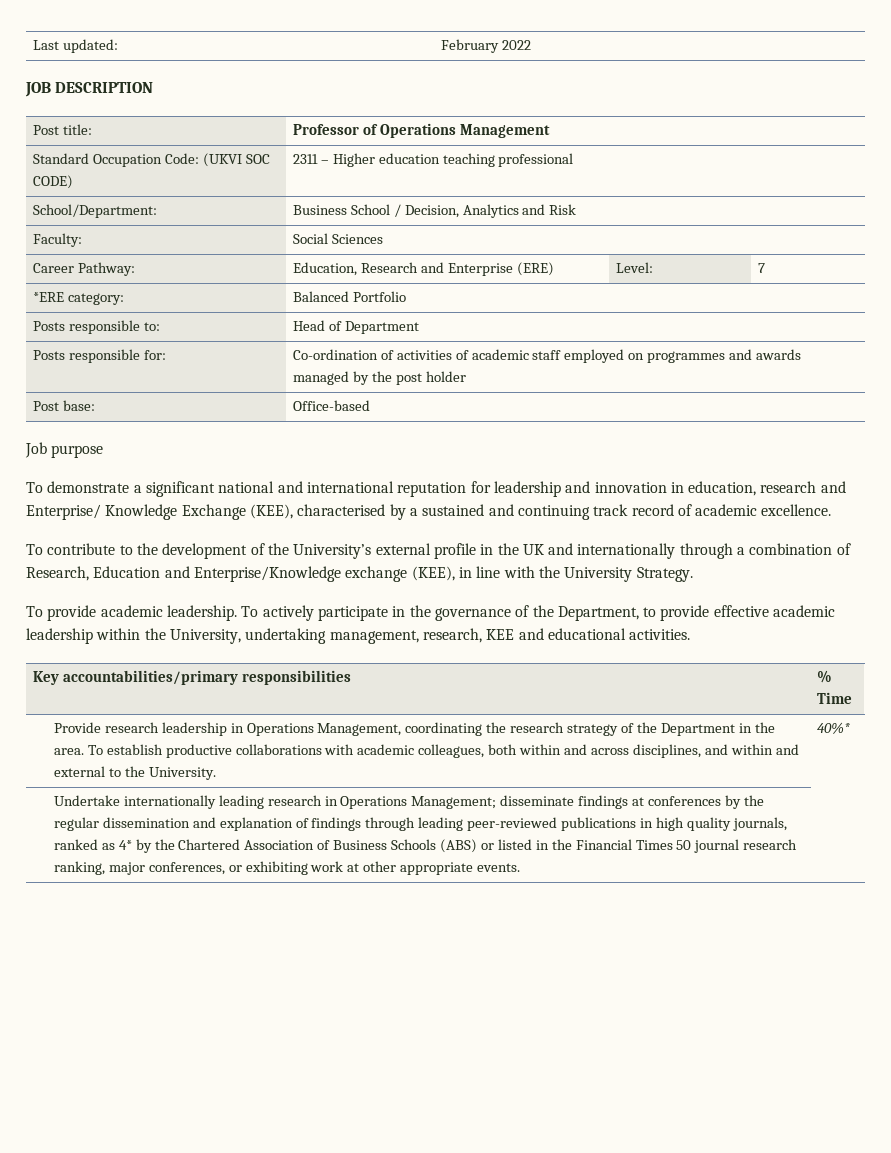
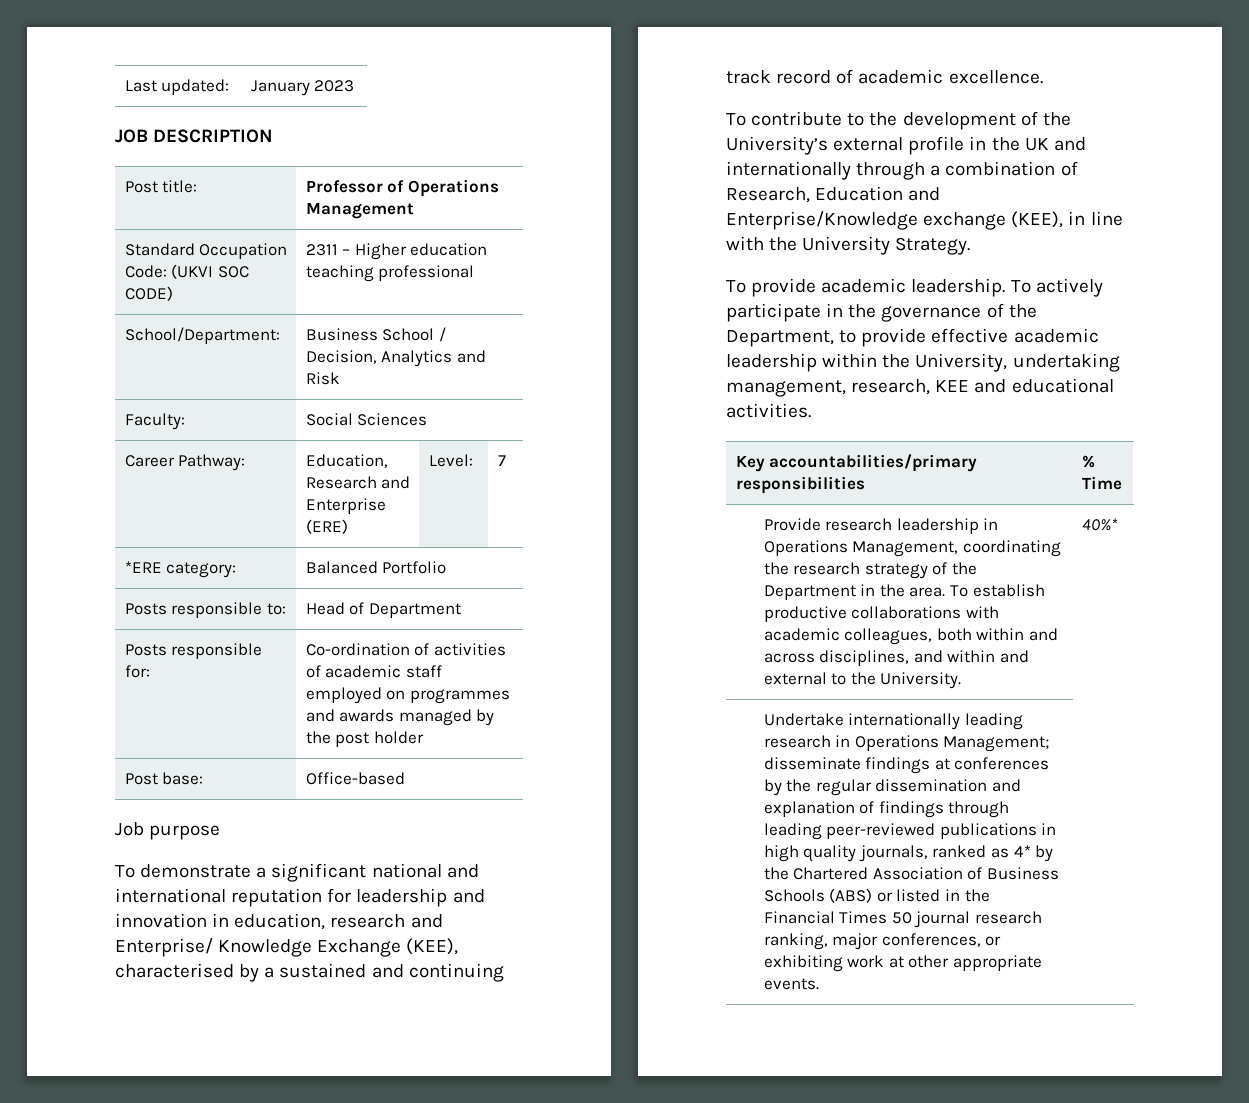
- Last updated: | February 2022
+ Last updated: | January 2023

